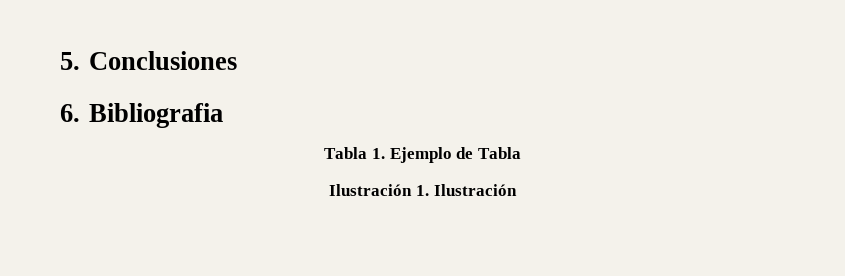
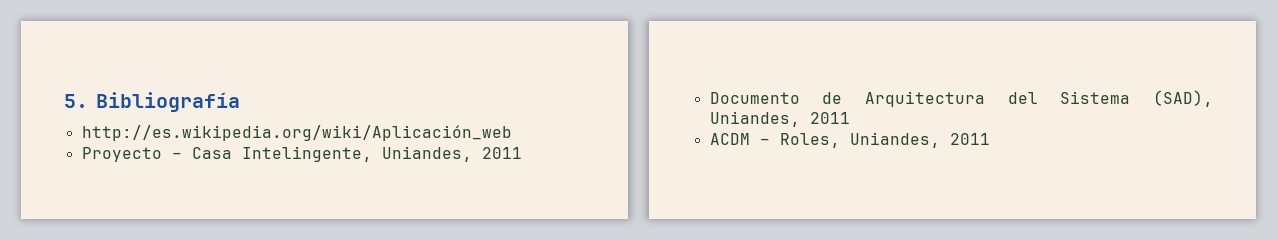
- 5. Conclusiones
- 6. Bibliografia
- Tabla 1. Ejemplo de Tabla
- Ilustración 1. Ilustración
+ 5. Bibliografía
+ http://es.wikipedia.org/wiki/Aplicación_web
+ Proyecto – Casa Intelingente, Uniandes, 2011
+ Documento de Arquitectura del Sistema (SAD), Uniandes, 2011
+ ACDM – Roles, Uniandes, 2011

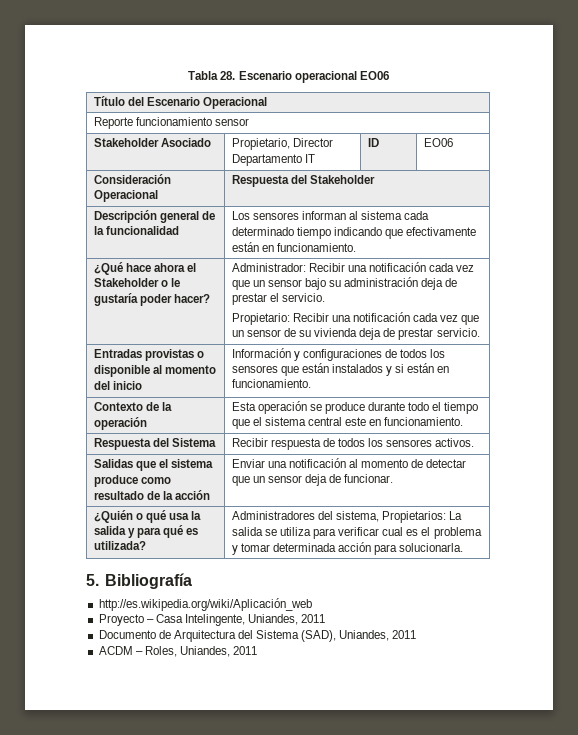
+ Tabla 28. Escenario operacional EO06
+ Título del Escenario Operacional
+ Reporte funcionamiento sensor
+ Stakeholder Asociado | Propietario, Director Departamento IT | ID | EO06
+ Consideración Operacional | Respuesta del Stakeholder
+ Descripción general de la funcionalidad | Los sensores informan al sistema cada determinado tiempo indicando que efectivamente están en funcionamiento.
+ ¿Qué hace ahora el Stakeholder o le gustaría poder hacer? | Administrador: Recibir una notificación cada vez que un sensor bajo su administración deja de prestar el servicio.
+ Propietario: Recibir una notificación cada vez que un sensor de su vivienda deja de prestar servicio.
+ Entradas provistas o disponible al momento del inicio | Información y configuraciones de todos los sensores que están instalados y si están en funcionamiento.
+ Contexto de la operación | Esta operación se produce durante todo el tiempo que el sistema central este en funcionamiento.
+ Respuesta del Sistema | Recibir respuesta de todos los sensores activos.
+ Salidas que el sistema produce como resultado de la acción | Enviar una notificación al momento de detectar que un sensor deja de funcionar.
+ ¿Quién o qué usa la salida y para qué es utilizada? | Administradores del sistema, Propietarios: La salida se utiliza para verificar cual es el problema y tomar determinada acción para solucionarla.

